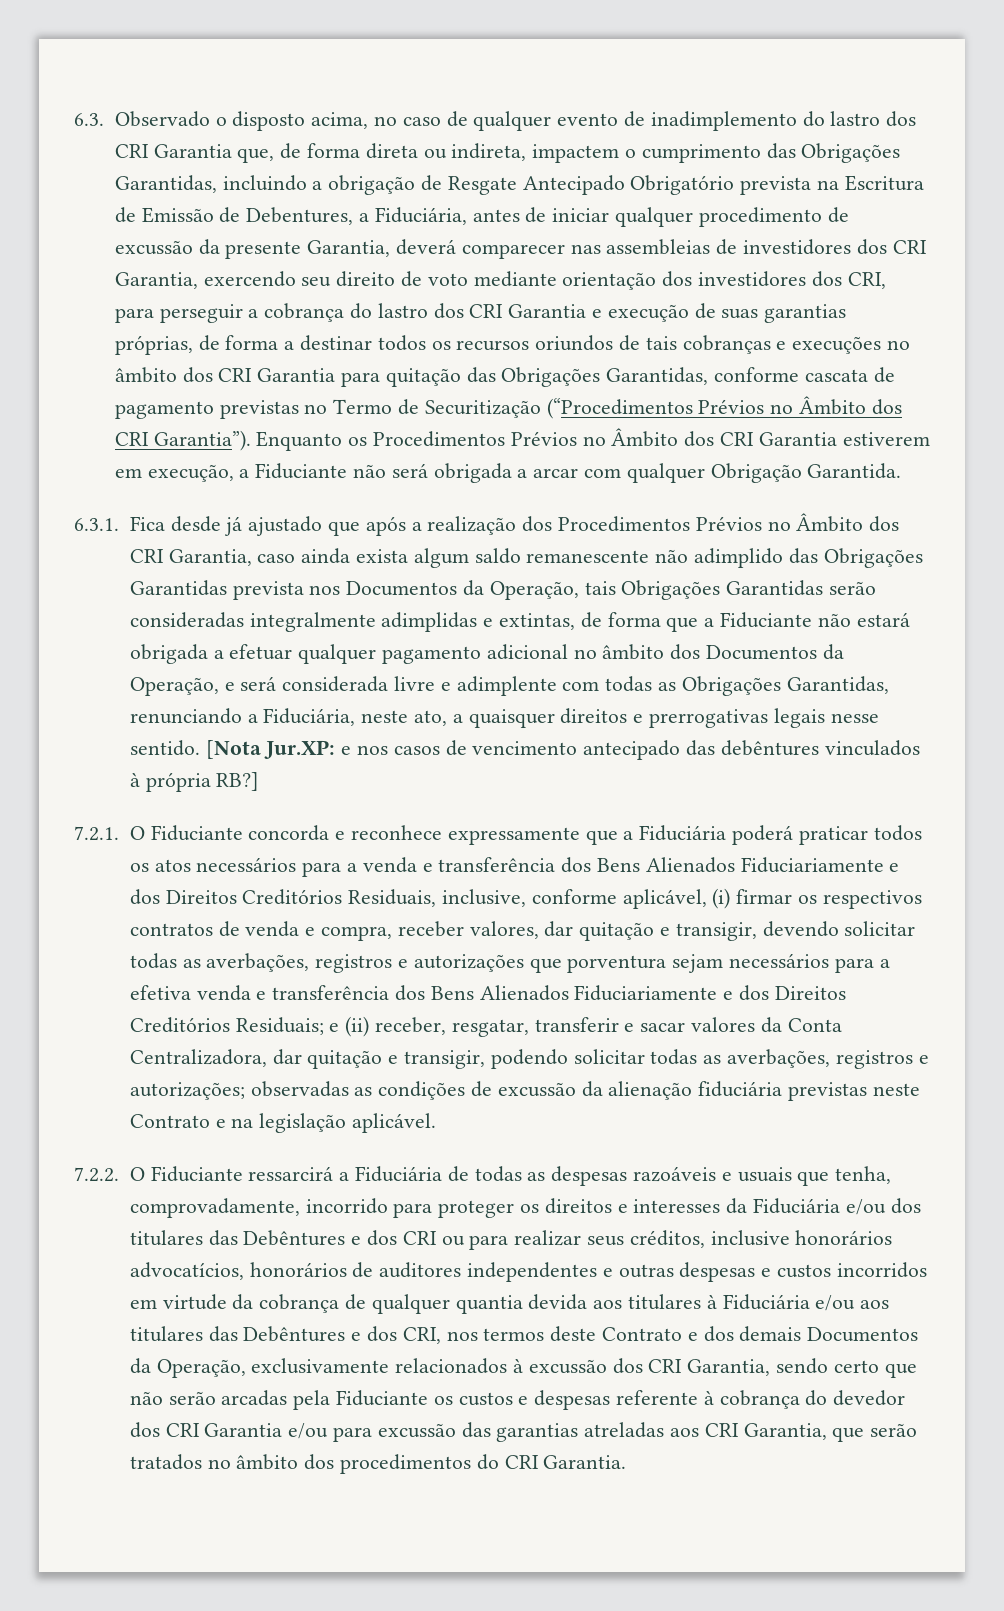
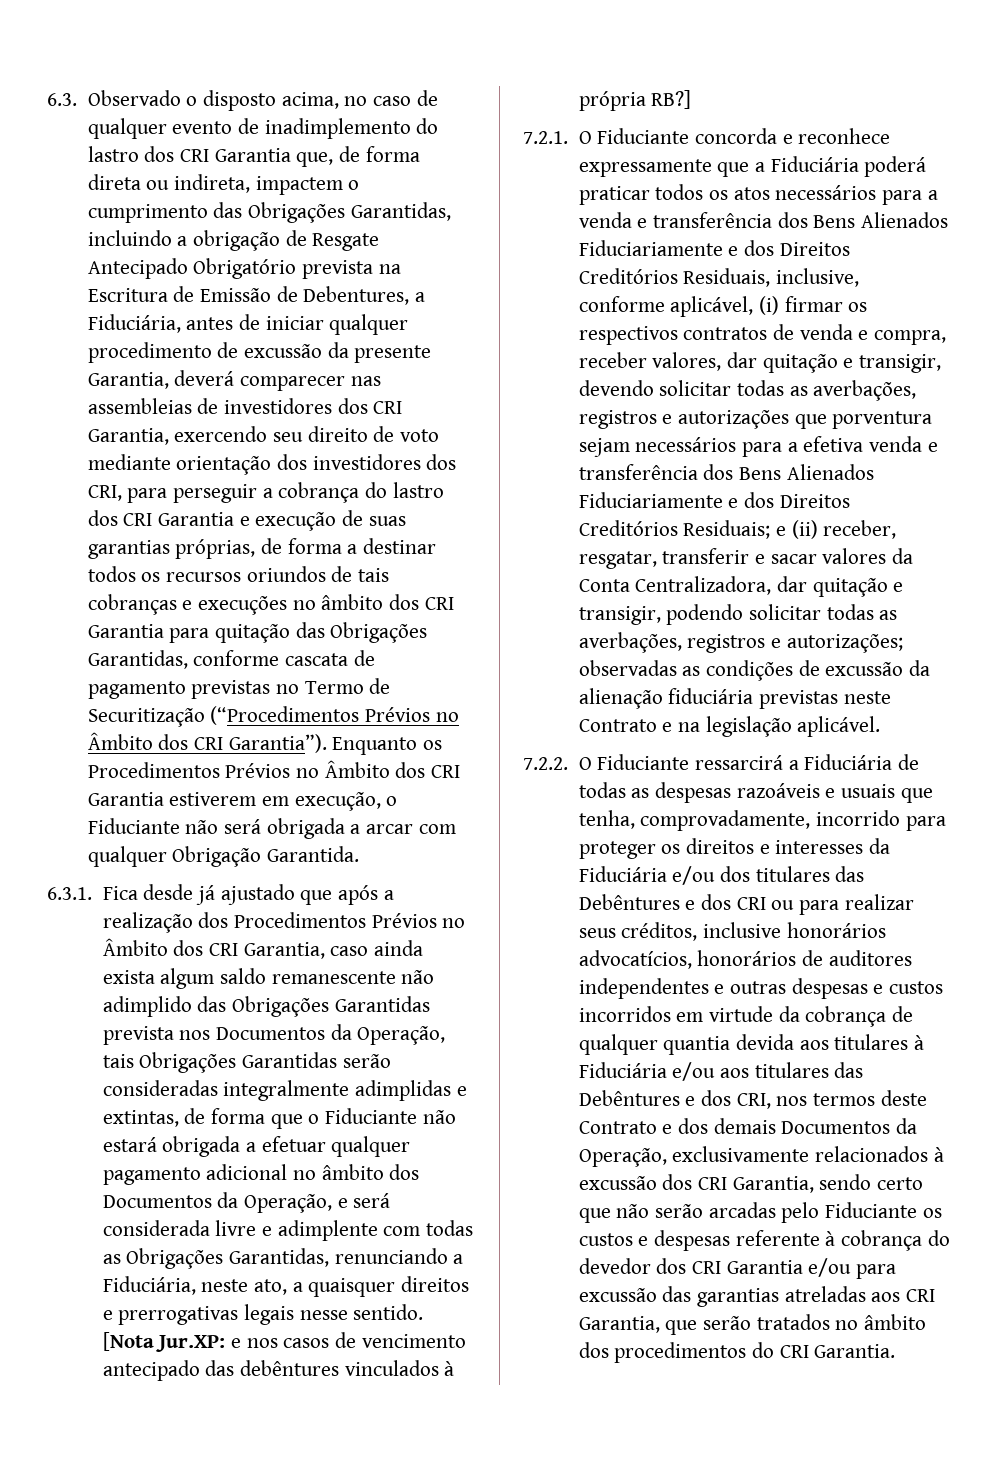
- Enquanto os Procedimentos Prévios no Âmbito dos CRI Garantia estiverem em execução, a Fiduciante não será obrigada a arcar com qualquer Obrigação Garantida.
+ Enquanto os Procedimentos Prévios no Âmbito dos CRI Garantia estiverem em execução, o Fiduciante não será obrigada a arcar com qualquer Obrigação Garantida.
- 6.3.1. Fica desde já ajustado que após a realização dos Procedimentos Prévios no Âmbito dos CRI Garantia, caso ainda exista algum saldo remanescente não adimplido das Obrigações Garantidas prevista nos Documentos da Operação, tais Obrigações Garantidas serão consideradas integralmente adimplidas e extintas, de forma que a Fiduciante não estará obrigada a efetuar qualquer pagamento adicional no âmbito dos Documentos da Operação, e será considerada livre e adimplente com todas as Obrigações Garantidas, renunciando a Fiduciária, neste ato, a quaisquer direitos e prerrogativas legais nesse sentido.
+ 6.3.1. Fica desde já ajustado que após a realização dos Procedimentos Prévios no Âmbito dos CRI Garantia, caso ainda exista algum saldo remanescente não adimplido das Obrigações Garantidas prevista nos Documentos da Operação, tais Obrigações Garantidas serão consideradas integralmente adimplidas e extintas, de forma que o Fiduciante não estará obrigada a efetuar qualquer pagamento adicional no âmbito dos Documentos da Operação, e será considerada livre e adimplente com todas as Obrigações Garantidas, renunciando a Fiduciária, neste ato, a quaisquer direitos e prerrogativas legais nesse sentido.
- 7.2.2. O Fiduciante ressarcirá a Fiduciária de todas as despesas razoáveis e usuais que tenha, comprovadamente, incorrido para proteger os direitos e interesses da Fiduciária e/ou dos titulares das Debêntures e dos CRI ou para realizar seus créditos, inclusive honorários advocatícios, honorários de auditores independentes e outras despesas e custos incorridos em virtude da cobrança de qualquer quantia devida aos titulares à Fiduciária e/ou aos titulares das Debêntures e dos CRI, nos termos deste Contrato e dos demais Documentos da Operação, exclusivamente relacionados à excussão dos CRI Garantia, sendo certo que não serão arcadas pela Fiduciante os custos e despesas referente à cobrança do devedor dos CRI Garantia e/ou para excussão das garantias atreladas aos CRI Garantia, que serão tratados no âmbito dos procedimentos do CRI Garantia.
+ 7.2.2. O Fiduciante ressarcirá a Fiduciária de todas as despesas razoáveis e usuais que tenha, comprovadamente, incorrido para proteger os direitos e interesses da Fiduciária e/ou dos titulares das Debêntures e dos CRI ou para realizar seus créditos, inclusive honorários advocatícios, honorários de auditores independentes e outras despesas e custos incorridos em virtude da cobrança de qualquer quantia devida aos titulares à Fiduciária e/ou aos titulares das Debêntures e dos CRI, nos termos deste Contrato e dos demais Documentos da Operação, exclusivamente relacionados à excussão dos CRI Garantia, sendo certo que não serão arcadas pelo Fiduciante os custos e despesas referente à cobrança do devedor dos CRI Garantia e/ou para excussão das garantias atreladas aos CRI Garantia, que serão tratados no âmbito dos procedimentos do CRI Garantia.

